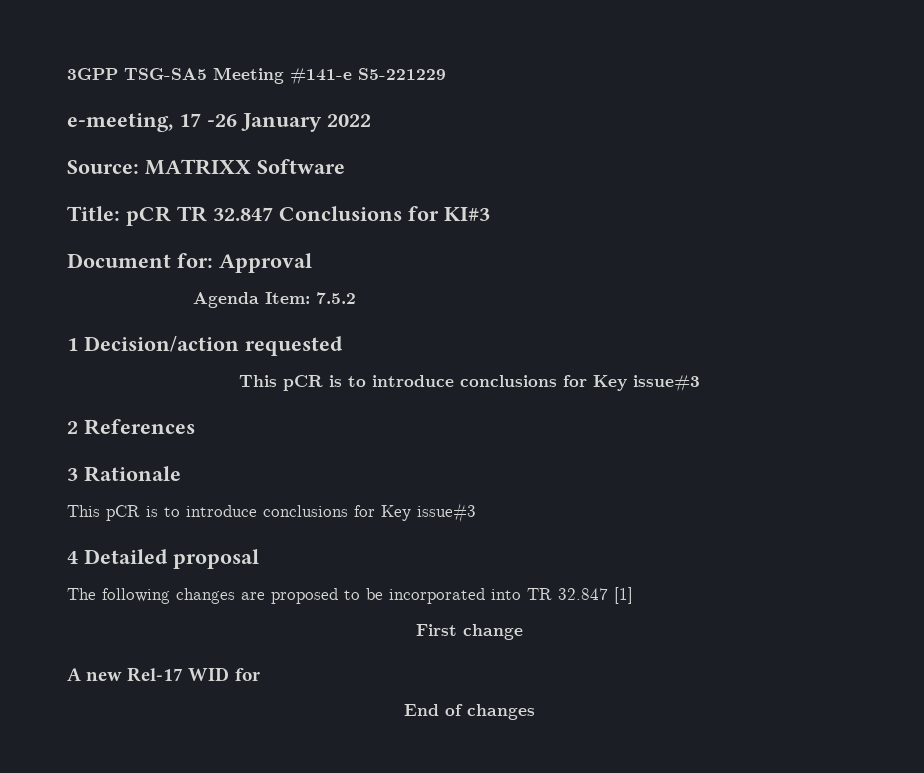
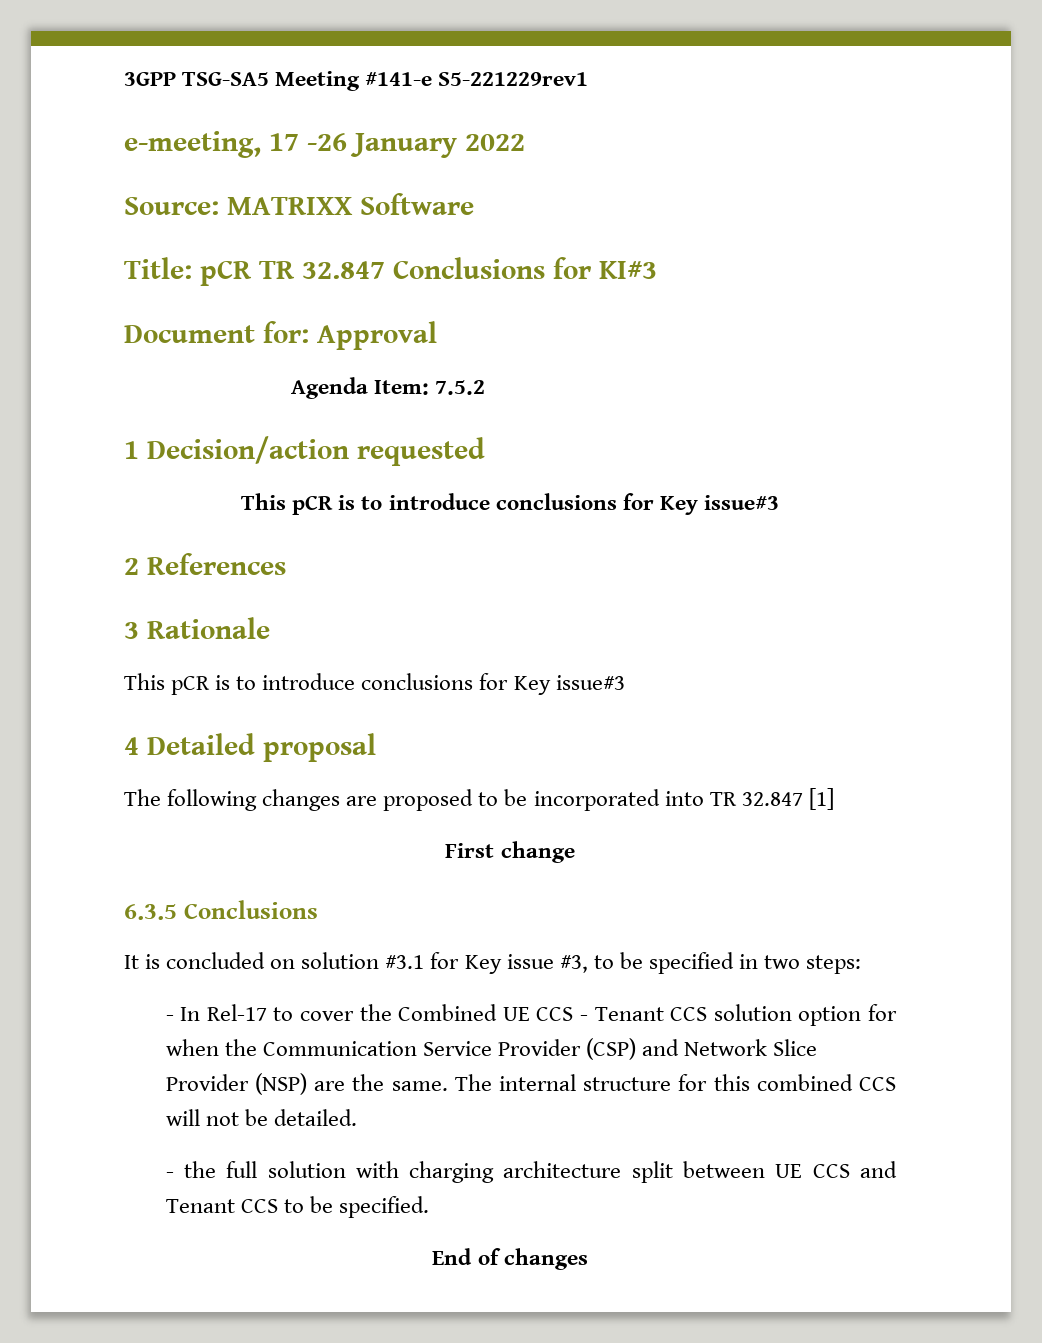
- 3GPP TSG-SA5 Meeting #141-e S5-221229
+ 3GPP TSG-SA5 Meeting #141-e S5-221229rev1
- A new Rel-17 WID for
+ 6.3.5 Conclusions
+ It is concluded on solution #3.1 for Key issue #3, to be specified in two steps:
+ - In Rel-17 to cover the Combined UE CCS - Tenant CCS solution option for when the Communication Service Provider (CSP) and Network Slice Provider (NSP) are the same. The internal structure for this combined CCS will not be detailed.
+ - the full solution with charging architecture split between UE CCS and Tenant CCS to be specified.

